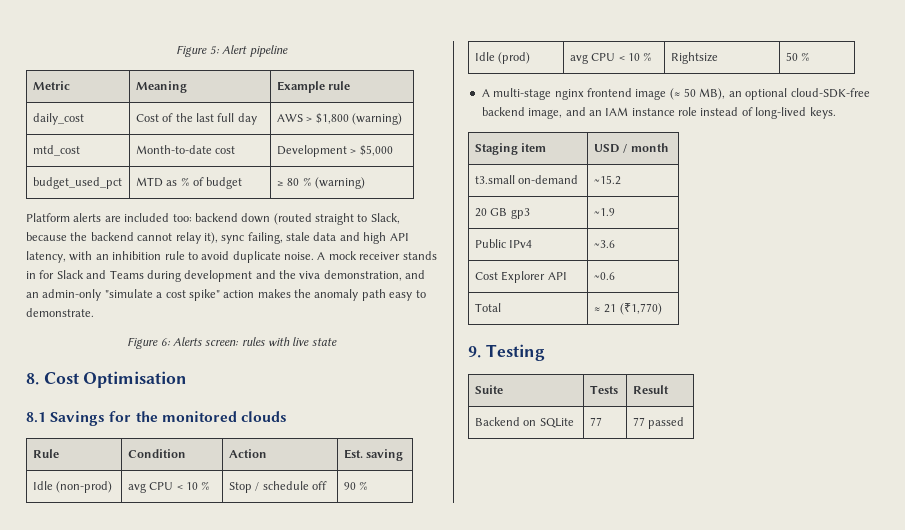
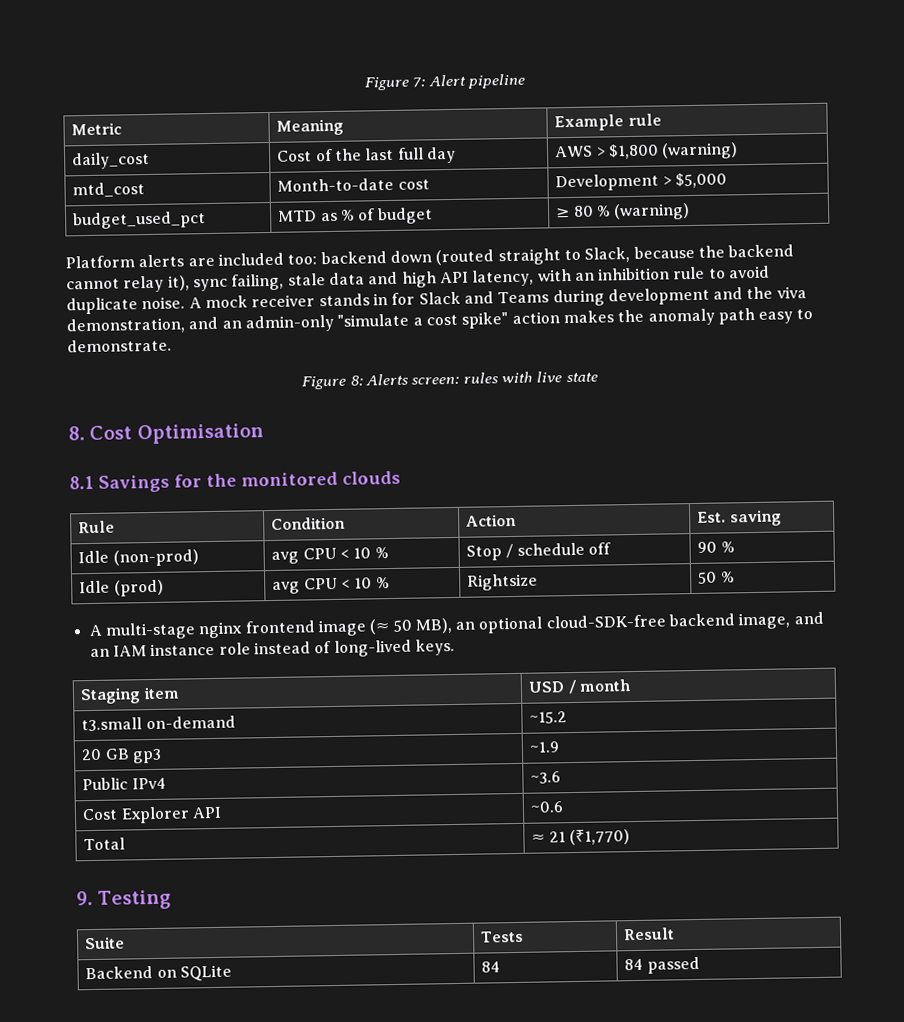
- Figure 5: Alert pipeline
+ Figure 7: Alert pipeline
- Figure 6: Alerts screen: rules with live state
+ Figure 8: Alerts screen: rules with live state
- Backend on SQLite | 77 | 77 passed
+ Backend on SQLite | 84 | 84 passed

